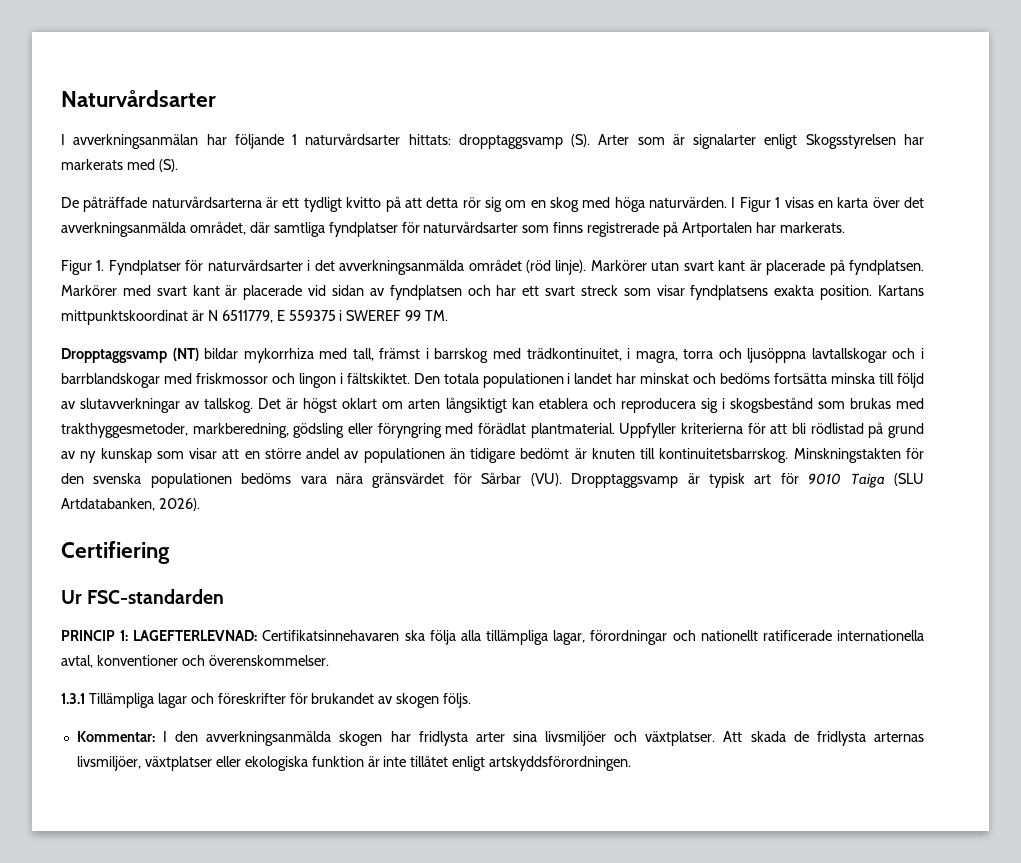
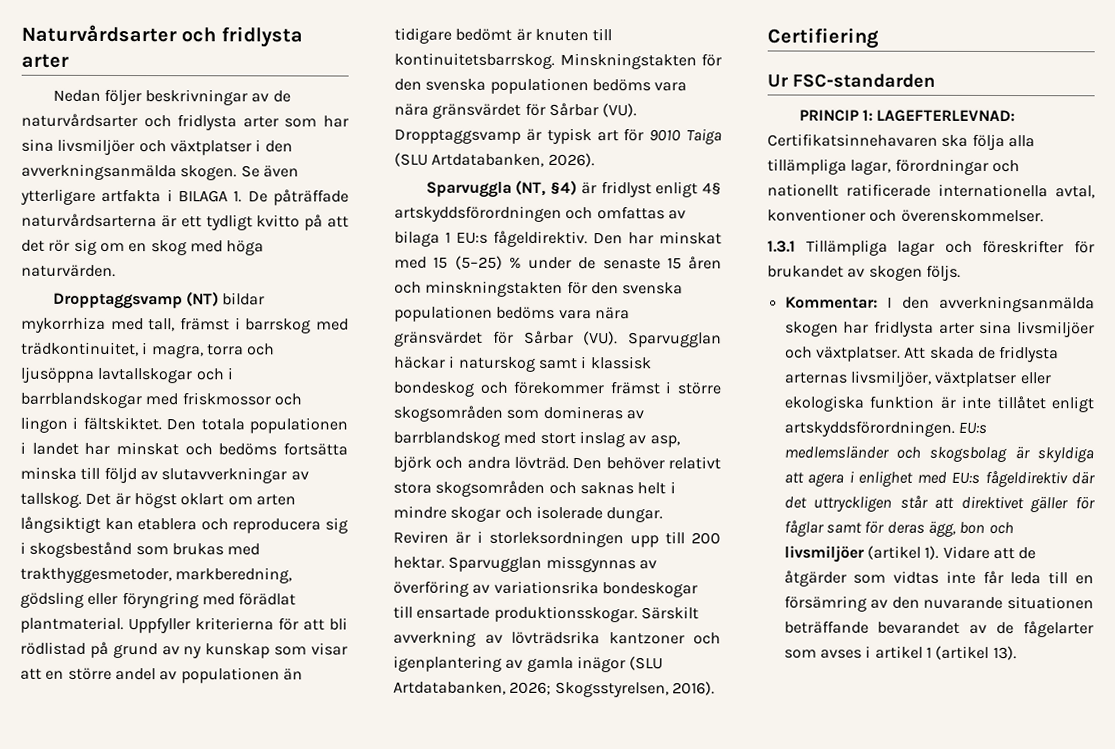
- Naturvårdsarter
- I avverkningsanmälan har följande 1 naturvårdsarter hittats: dropptaggsvamp (S). Arter som är signalarter enligt Skogsstyrelsen har markerats med (S).
- De påträffade naturvårdsarterna är ett tydligt kvitto på att detta rör sig om en skog med höga naturvärden. I Figur 1 visas en karta över det avverkningsanmälda området, där samtliga fyndplatser för naturvårdsarter som finns registrerade på Artportalen har markerats.
- Figur 1. Fyndplatser för naturvårdsarter i det avverkningsanmälda området (röd linje). Markörer utan svart kant är placerade på fyndplatsen. Markörer med svart kant är placerade vid sidan av fyndplatsen och har ett svart streck som visar fyndplatsens exakta position. Kartans mittpunktskoordinat är N 6511779, E 559375 i SWEREF 99 TM.
+ Naturvårdsarter och fridlysta arter
+ Nedan följer beskrivningar av de naturvårdsarter och fridlysta arter som har sina livsmiljöer och växtplatser i den avverkningsanmälda skogen. Se även ytterligare artfakta i BILAGA 1. De påträffade naturvårdsarterna är ett tydligt kvitto på att det rör sig om en skog med höga naturvärden.
+ Sparvuggla (NT, §4) är fridlyst enligt 4§ artskyddsförordningen och omfattas av bilaga 1 EU:s fågeldirektiv. Den har minskat med 15 (5–25) % under de senaste 15 åren och minskningstakten för den svenska populationen bedöms vara nära gränsvärdet för Sårbar (VU). Sparvugglan häckar i naturskog samt i klassisk bondeskog och förekommer främst i större skogsområden som domineras av barrblandskog med stort inslag av asp, björk och andra lövträd. Den behöver relativt stora skogsområden och saknas helt i mindre skogar och isolerade dungar. Reviren är i storleksordningen upp till 200 hektar. Sparvugglan missgynnas av överföring av variationsrika bondeskogar till ensartade produktionsskogar. Särskilt avverkning av lövträdsrika kantzoner och igenplantering av gamla inägor (SLU Artdatabanken, 2026; Skogsstyrelsen, 2016).
+ EU:s medlemsländer och skogsbolag är skyldiga att agera i enlighet med EU:s fågeldirektiv där det uttryckligen står att direktivet gäller för fåglar samt för deras ägg, bon och livsmiljöer (artikel 1). Vidare att de åtgärder som vidtas inte får leda till en försämring av den nuvarande situationen beträffande bevarandet av de fågelarter som avses i artikel 1 (artikel 13).

